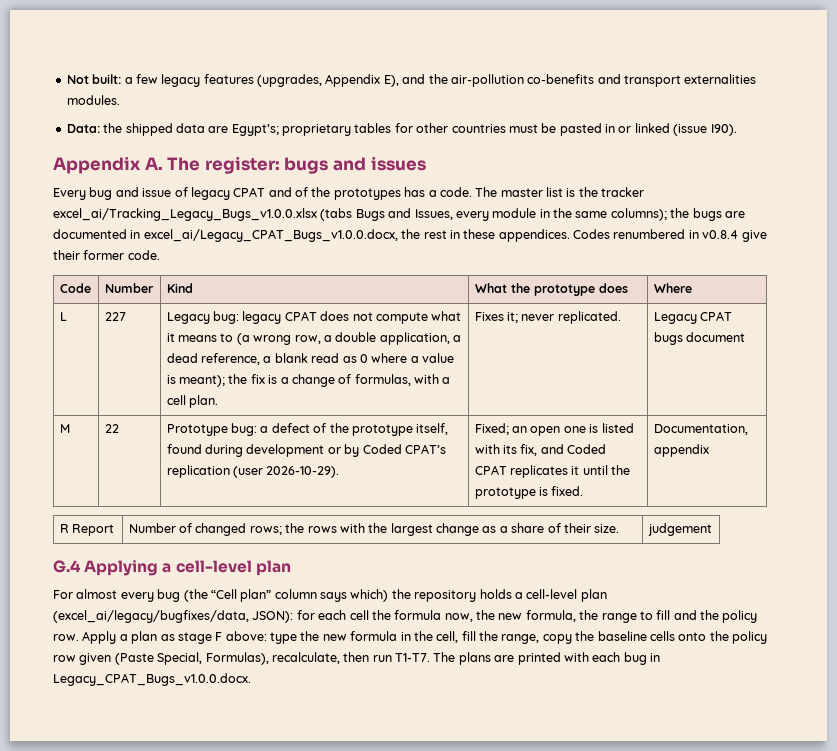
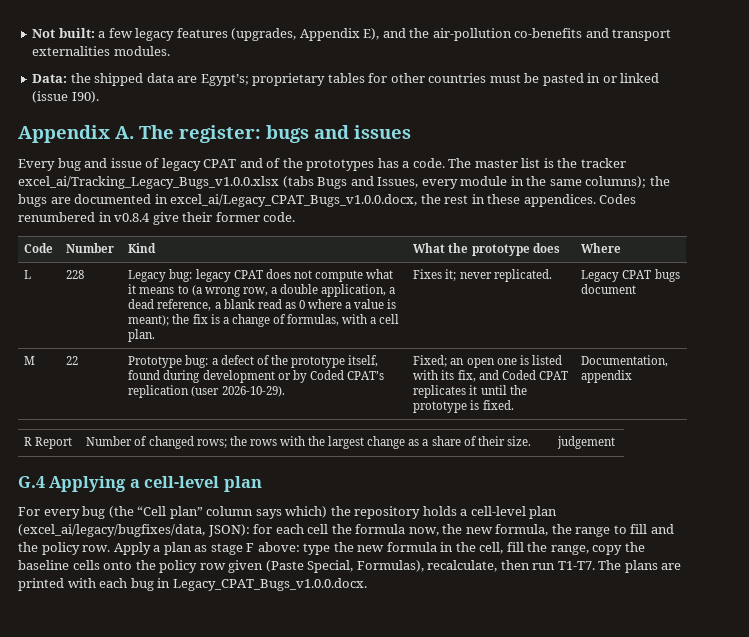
- 227
+ 228
- For almost every bug (the “Cell plan” column says which) the repository holds a cell-level plan (excel_ai/legacy/bugfixes/data, JSON): for each cell the formula now, the new formula, the range to fill and the policy row.
+ For every bug (the “Cell plan” column says which) the repository holds a cell-level plan (excel_ai/legacy/bugfixes/data, JSON): for each cell the formula now, the new formula, the range to fill and the policy row.

